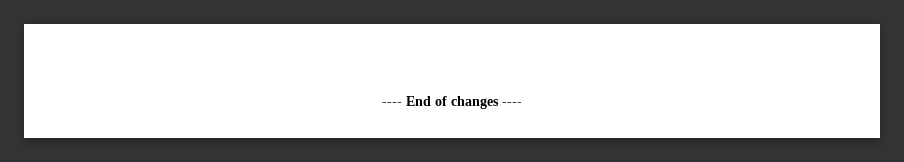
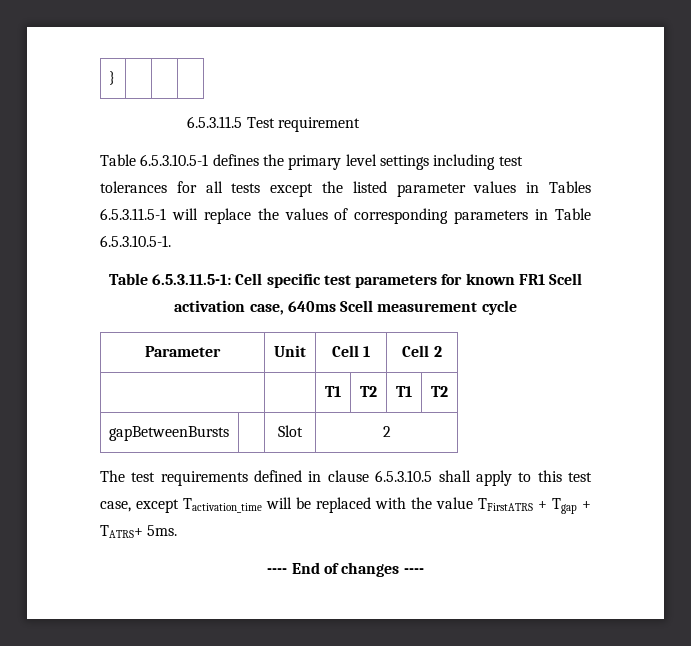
+ } | | |
+ 6.5.3.11.5 Test requirement
+ Table 6.5.3.10.5-1 defines the primary level settings including test tolerances for all tests except the listed parameter values in Tables 6.5.3.11.5-1 will replace the values of corresponding parameters in Table 6.5.3.10.5-1.
+ Table 6.5.3.11.5-1: Cell specific test parameters for known FR1 Scell activation case, 640ms Scell measurement cycle
+ Parameter | Unit | Cell 1 | Cell 2
+ | | T1 | T2 | T1 | T2
+ gapBetweenBursts | | Slot | 2
+ The test requirements defined in clause 6.5.3.10.5 shall apply to this test case, except Tactivation_time will be replaced with the value TFirstATRS + Tgap + TATRS+ 5ms.

